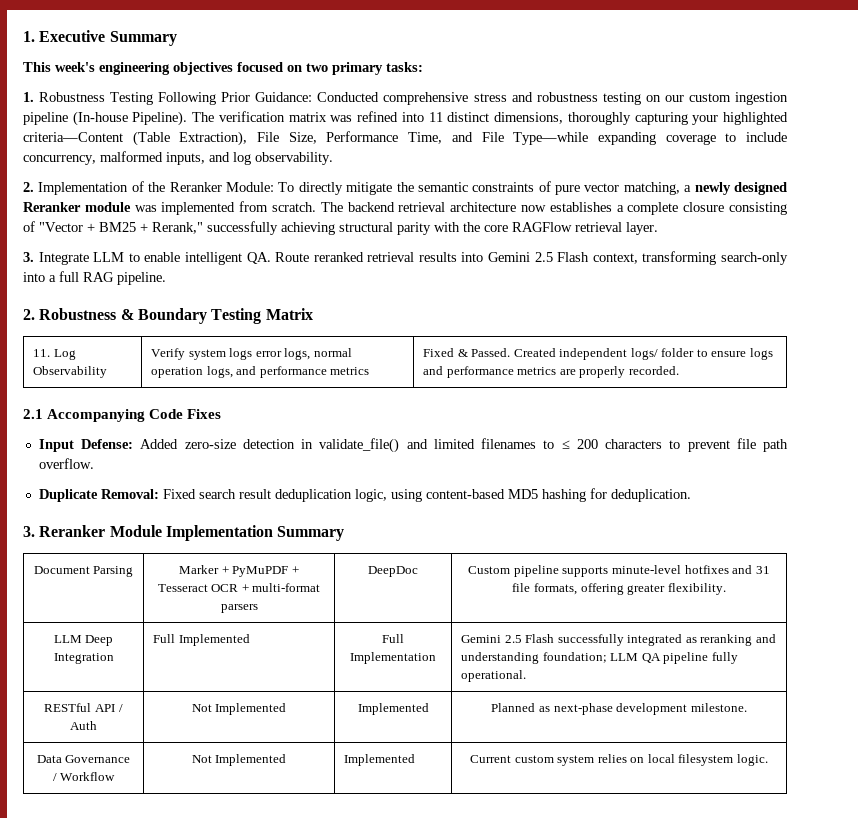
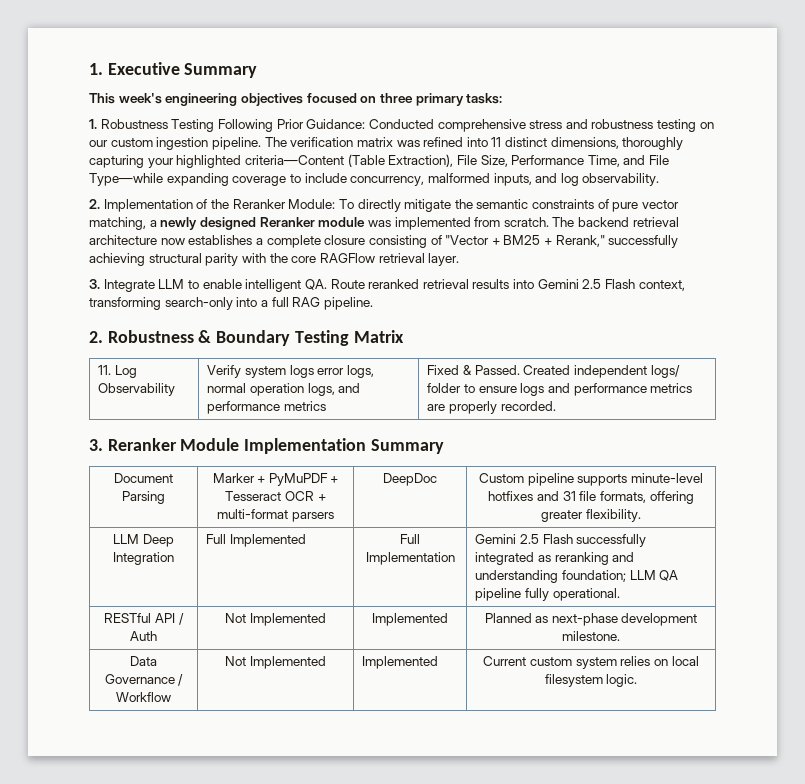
- This week's engineering objectives focused on two primary tasks:
+ This week's engineering objectives focused on three primary tasks:
- 1. Robustness Testing Following Prior Guidance: Conducted comprehensive stress and robustness testing on our custom ingestion pipeline (In-house Pipeline).
+ 1. Robustness Testing Following Prior Guidance: Conducted comprehensive stress and robustness testing on our custom ingestion pipeline.
- 2.1 Accompanying Code Fixes
- Input Defense: Added zero-size detection in validate_file() and limited filenames to ≤ 200 characters to prevent file path overflow.
- Duplicate Removal: Fixed search result deduplication logic, using content-based MD5 hashing for deduplication.

